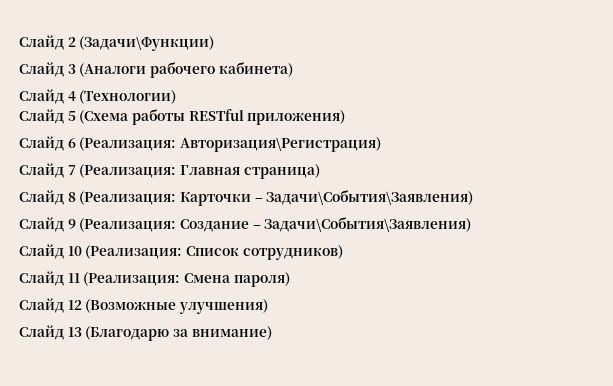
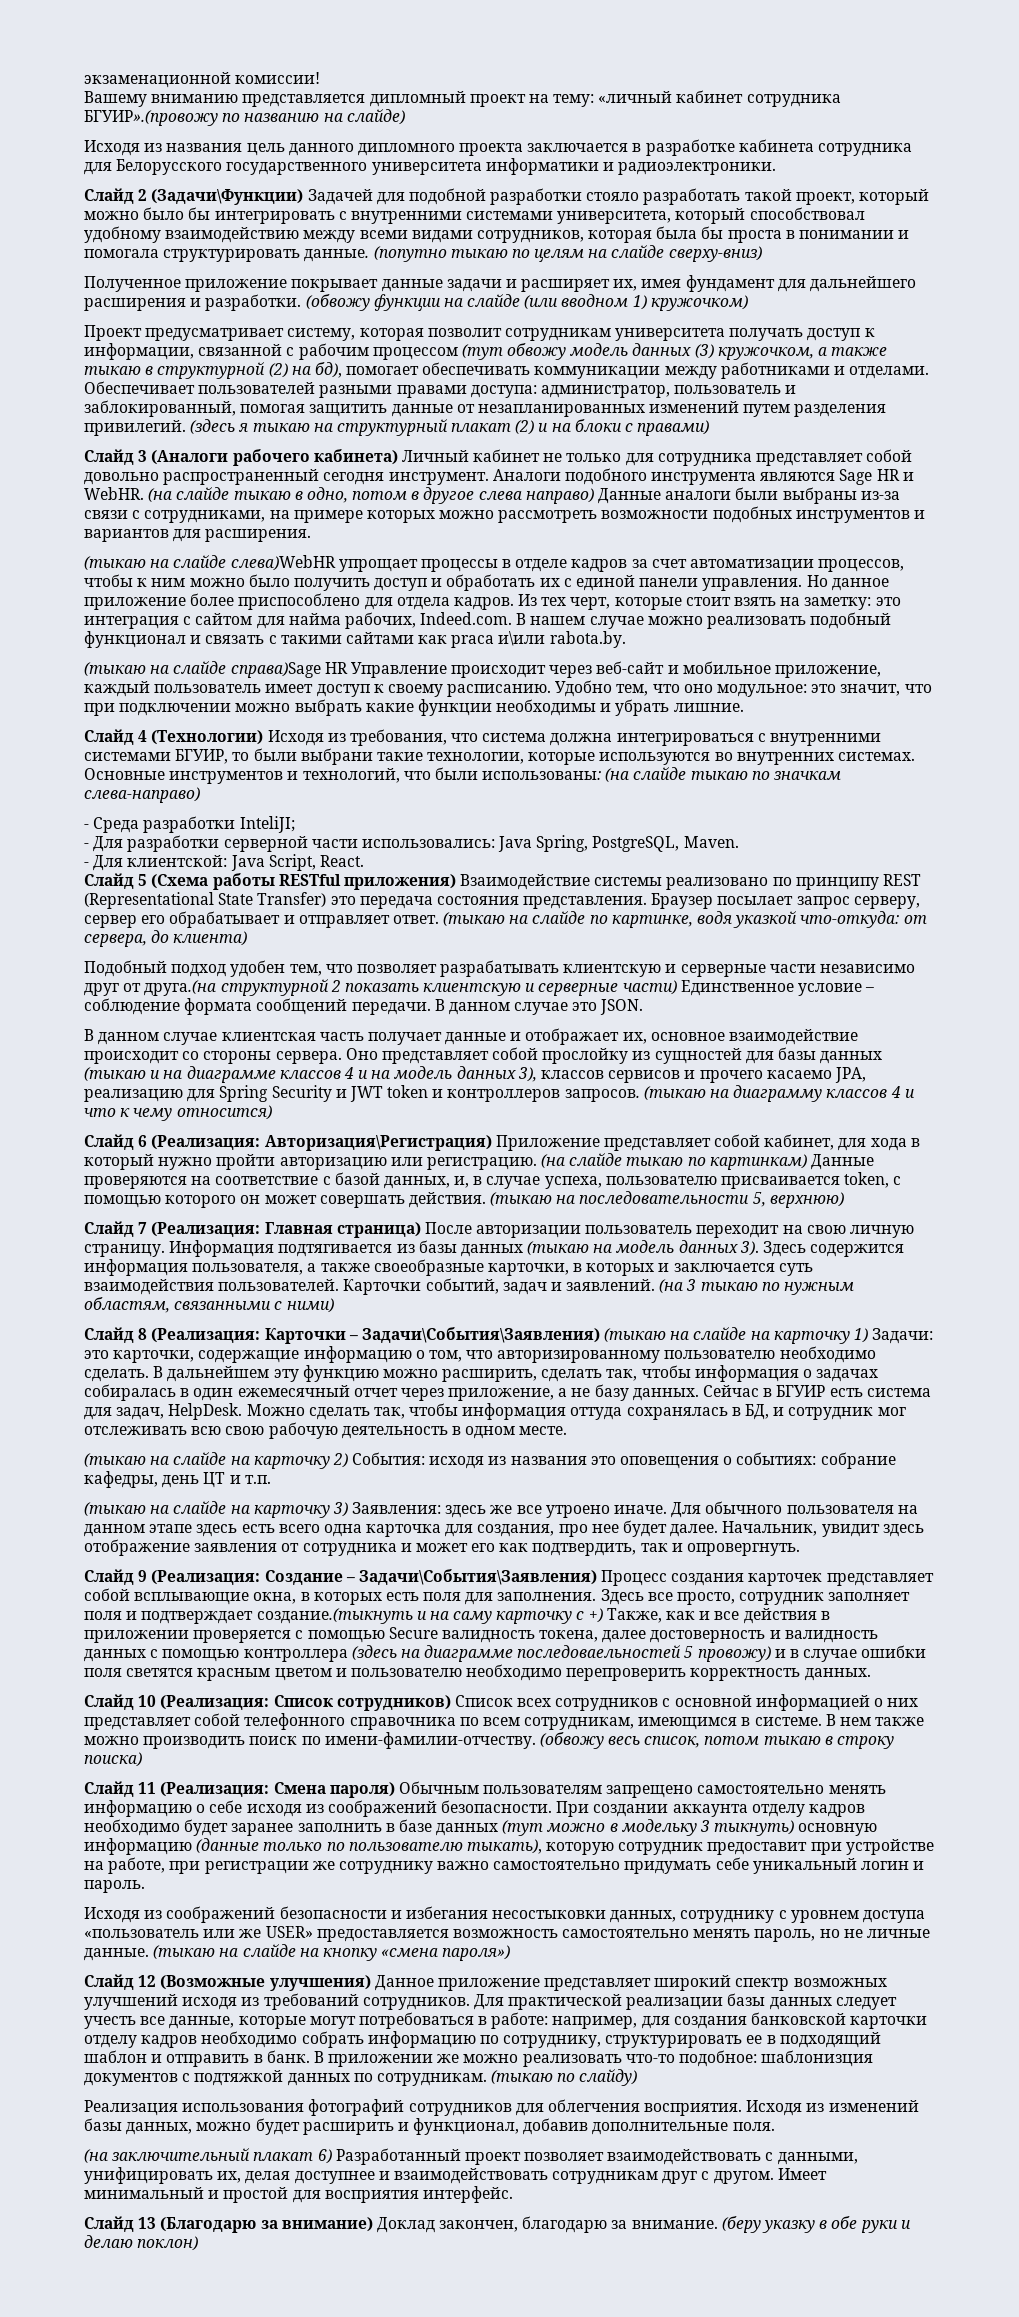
- Слайд 2 (Задачи\Функции)
+ экзаменационной комиссии!
+ Вашему вниманию представляется дипломный проект на тему: «личный кабинет сотрудника БГУИР».(провожу по названию на слайде)
+ Исходя из названия цель данного дипломного проекта заключается в разработке кабинета сотрудника для Белорусского государственного университета информатики и радиоэлектроники.
+ Слайд 2 (Задачи\Функции) Задачей для подобной разработки стояло разработать такой проект, который можно было бы интегрировать с внутренними системами университета, который способствовал удобному взаимодействию между всеми видами сотрудников, которая была бы проста в понимании и помогала структурировать данные. (попутно тыкаю по целям на слайде сверху-вниз)
+ Полученное приложение покрывает данные задачи и расширяет их, имея фундамент для дальнейшего расширения и разработки. (обвожу функции на слайде (или вводном 1) кружочком)
+ Проект предусматривает систему, которая позволит сотрудникам университета получать доступ к информации, связанной с рабочим процессом (тут обвожу модель данных (3) кружочком, а также тыкаю в структурной (2) на бд), помогает обеспечивать коммуникации между работниками и отделами. Обеспечивает пользователей разными правами доступа: администратор, пользователь и заблокированный, помогая защитить данные от незапланированных изменений путем разделения привилегий. (здесь я тыкаю на структурный плакат (2) и на блоки с правами)
- Слайд 3 (Аналоги рабочего кабинета)
- Слайд 4 (Технологии)
+ Слайд 3 (Аналоги рабочего кабинета) Личный кабинет не только для сотрудника представляет собой довольно распространенный сегодня инструмент. Аналоги подобного инструмента являются Sage HR и WebHR. (на слайде тыкаю в одно, потом в другое слева направо) Данные аналоги были выбраны из-за связи с сотрудниками, на примере которых можно рассмотреть возможности подобных инструментов и вариантов для расширения.
+ (тыкаю на слайде слева)WebHR упрощает процессы в отделе кадров за счет автоматизации процессов, чтобы к ним можно было получить доступ и обработать их с единой панели управления. Но данное приложение более приспособлено для отдела кадров. Из тех черт, которые стоит взять на заметку: это интеграция с сайтом для найма рабочих, Indeed.com. В нашем случае можно реализовать подобный функционал и связать с такими сайтами как praca и\или rabota.by.
+ (тыкаю на слайде справа)Sage HR Управление происходит через веб-сайт и мобильное приложение, каждый пользователь имеет доступ к своему расписанию. Удобно тем, что оно модульное: это значит, что при подключении можно выбрать какие функции необходимы и убрать лишние.
+ Слайд 4 (Технологии) Исходя из требования, что система должна интегрироваться с внутренними системами БГУИР, то были выбрани такие технологии, которые используются во внутренних системах. Основные инструментов и технологий, что были использованы: (на слайде тыкаю по значкам слева-направо)
+ - Среда разработки InteliJI;
+ - Для разработки серверной части использовались: Java Spring, PostgreSQL, Maven.
+ - Для клиентской: Java Script, React.
- Слайд 5 (Схема работы RESTful приложения)
- Слайд 6 (Реализация: Авторизация\Регистрация)
+ Слайд 5 (Схема работы RESTful приложения) Взаимодействие системы реализовано по принципу REST (Representational State Transfer) это передача состояния представления. Браузер посылает запрос серверу, сервер его обрабатывает и отправляет ответ. (тыкаю на слайде по картинке, водя указкой что-откуда: от сервера, до клиента)
+ Подобный подход удобен тем, что позволяет разрабатывать клиентскую и серверные части независимо друг от друга.(на структурной 2 показать клиентскую и серверные части) Единственное условие – соблюдение формата сообщений передачи. В данном случае это JSON.
+ В данном случае клиентская часть получает данные и отображает их, основное взаимодействие происходит со стороны сервера. Оно представляет собой прослойку из сущностей для базы данных (тыкаю и на диаграмме классов 4 и на модель данных 3), классов сервисов и прочего касаемо JPA, реализацию для Spring Security и JWT token и контроллеров запросов. (тыкаю на диаграмму классов 4 и что к чему относится)
+ Слайд 6 (Реализация: Авторизация\Регистрация) Приложение представляет собой кабинет, для хода в который нужно пройти авторизацию или регистрацию. (на слайде тыкаю по картинкам) Данные проверяются на соответствие с базой данных, и, в случае успеха, пользователю присваивается token, с помощью которого он может совершать действия. (тыкаю на последовательности 5, верхнюю)
- Слайд 7 (Реализация: Главная страница)
+ Слайд 7 (Реализация: Главная страница) После авторизации пользователь переходит на свою личную страницу. Информация подтягивается из базы данных (тыкаю на модель данных 3). Здесь содержится информация пользователя, а также своеобразные карточки, в которых и заключается суть взаимодействия пользователей. Карточки событий, задач и заявлений. (на 3 тыкаю по нужным областям, связанными с ними)
- Слайд 8 (Реализация: Карточки – Задачи\События\Заявления)
+ Слайд 8 (Реализация: Карточки – Задачи\События\Заявления) (тыкаю на слайде на карточку 1) Задачи: это карточки, содержащие информацию о том, что авторизированному пользователю необходимо сделать. В дальнейшем эту функцию можно расширить, сделать так, чтобы информация о задачах собиралась в один ежемесячный отчет через приложение, а не базу данных. Сейчас в БГУИР есть система для задач, HelpDesk. Можно сделать так, чтобы информация оттуда сохранялась в БД, и сотрудник мог отслеживать всю свою рабочую деятельность в одном месте.
+ (тыкаю на слайде на карточку 2) События: исходя из названия это оповещения о событиях: собрание кафедры, день ЦТ и т.п.
+ (тыкаю на слайде на карточку 3) Заявления: здесь же все утроено иначе. Для обычного пользователя на данном этапе здесь есть всего одна карточка для создания, про нее будет далее. Начальник, увидит здесь отображение заявления от сотрудника и может его как подтвердить, так и опровергнуть.
- Слайд 9 (Реализация: Создание – Задачи\События\Заявления)
+ Слайд 9 (Реализация: Создание – Задачи\События\Заявления) Процесс создания карточек представляет собой всплывающие окна, в которых есть поля для заполнения. Здесь все просто, сотрудник заполняет поля и подтверждает создание.(тыкнуть и на саму карточку с +) Также, как и все действия в приложении проверяется с помощью Secure валидность токена, далее достоверность и валидность данных с помощью контроллера (здесь на диаграмме последоваельностей 5 провожу) и в случае ошибки поля светятся красным цветом и пользователю необходимо перепроверить корректность данных.
- Слайд 10 (Реализация: Список сотрудников)
+ Слайд 10 (Реализация: Список сотрудников) Список всех сотрудников с основной информацией о них представляет собой телефонного справочника по всем сотрудникам, имеющимся в системе. В нем также можно производить поиск по имени-фамилии-отчеству. (обвожу весь список, потом тыкаю в строку поиска)
- Слайд 11 (Реализация: Смена пароля)
- Слайд 12 (Возможные улучшения)
+ Слайд 11 (Реализация: Смена пароля) Обычным пользователям запрещено самостоятельно менять информацию о себе исходя из соображений безопасности. При создании аккаунта отделу кадров необходимо будет заранее заполнить в базе данных (тут можно в модельку 3 тыкнуть) основную информацию (данные только по пользователю тыкать), которую сотрудник предоставит при устройстве на работе, при регистрации же сотруднику важно самостоятельно придумать себе уникальный логин и пароль.
+ Исходя из соображений безопасности и избегания несостыковки данных, сотруднику с уровнем доступа «пользователь или же USER» предоставляется возможность самостоятельно менять пароль, но не личные данные. (тыкаю на слайде на кнопку «смена пароля»)
+ Слайд 12 (Возможные улучшения) Данное приложение представляет широкий спектр возможных улучшений исходя из требований сотрудников. Для практической реализации базы данных следует учесть все данные, которые могут потребоваться в работе: например, для создания банковской карточки отделу кадров необходимо собрать информацию по сотруднику, структурировать ее в подходящий шаблон и отправить в банк. В приложении же можно реализовать что-то подобное: шаблонизция документов с подтяжкой данных по сотрудникам. (тыкаю по слайду)
+ Реализация использования фотографий сотрудников для облегчения восприятия. Исходя из изменений базы данных, можно будет расширить и функционал, добавив дополнительные поля.
+ (на заключительный плакат 6) Разработанный проект позволяет взаимодействовать с данными, унифицировать их, делая доступнее и взаимодействовать сотрудникам друг с другом. Имеет минимальный и простой для восприятия интерфейс.
- Слайд 13 (Благодарю за внимание)
+ Слайд 13 (Благодарю за внимание) Доклад закончен, благодарю за внимание. (беру указку в обе руки и делаю поклон)

